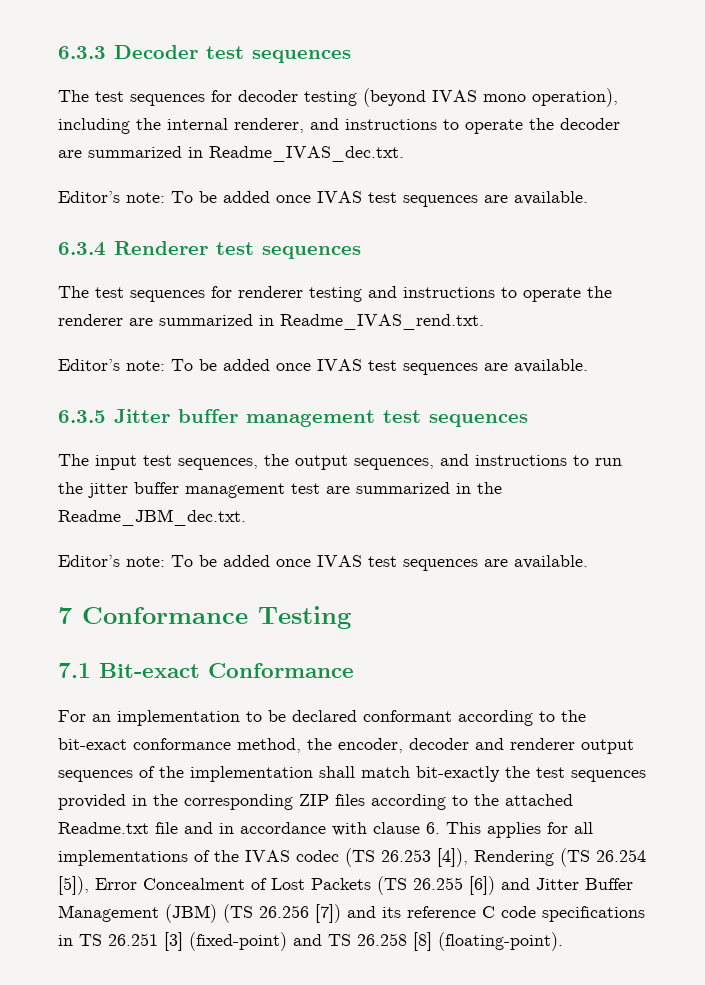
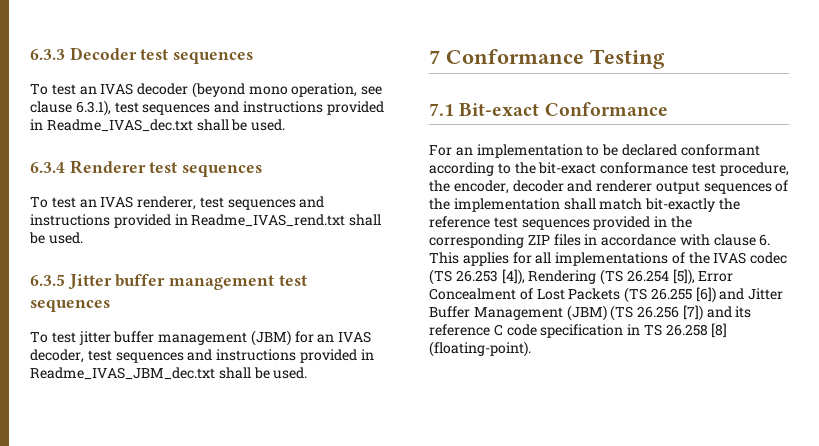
- The test sequences for decoder testing (beyond IVAS mono operation), including the internal renderer, and instructions to operate the decoder are summarized in Readme_IVAS_dec.txt.
- Editor’s note: To be added once IVAS test sequences are available.
+ To test an IVAS decoder (beyond mono operation, see clause 6.3.1), test sequences and instructions provided in Readme_IVAS_dec.txt shall be used.
  6.3.4 Renderer test sequences
- The test sequences for renderer testing and instructions to operate the renderer are summarized in Readme_IVAS_rend.txt.
- Editor’s note: To be added once IVAS test sequences are available.
+ To test an IVAS renderer, test sequences and instructions provided in Readme_IVAS_rend.txt shall be used.
- The input test sequences, the output sequences, and instructions to run the jitter buffer management test are summarized in the Readme_JBM_dec.txt.
- Editor’s note: To be added once IVAS test sequences are available.
+ To test jitter buffer management (JBM) for an IVAS decoder, test sequences and instructions provided in Readme_IVAS_JBM_dec.txt shall be used.
- For an implementation to be declared conformant according to the bit-exact conformance method, the encoder, decoder and renderer output sequences of the implementation shall match bit-exactly the test sequences provided in the corresponding ZIP files according to the attached Readme.txt file and in accordance with clause 6. This applies for all implementations of the IVAS codec (TS 26.253 [4]), Rendering (TS 26.254 [5]), Error Concealment of Lost Packets (TS 26.255 [6]) and Jitter Buffer Management (JBM) (TS 26.256 [7]) and its reference C code specifications in TS 26.251 [3] (fixed-point) and TS 26.258 [8] (floating-point).
+ For an implementation to be declared conformant according to the bit-exact conformance test procedure, the encoder, decoder and renderer output sequences of the implementation shall match bit-exactly the reference test sequences provided in the corresponding ZIP files in accordance with clause 6. This applies for all implementations of the IVAS codec (TS 26.253 [4]), Rendering (TS 26.254 [5]), Error Concealment of Lost Packets (TS 26.255 [6]) and Jitter Buffer Management (JBM) (TS 26.256 [7]) and its reference C code specification in TS 26.258 [8] (floating-point).

